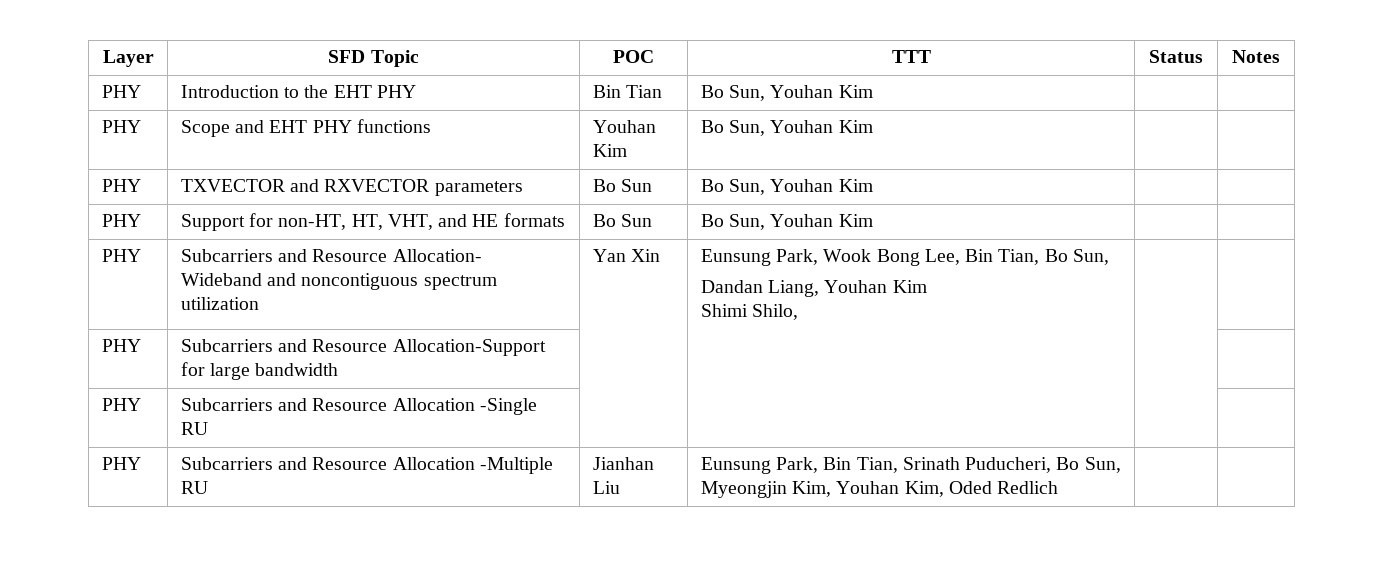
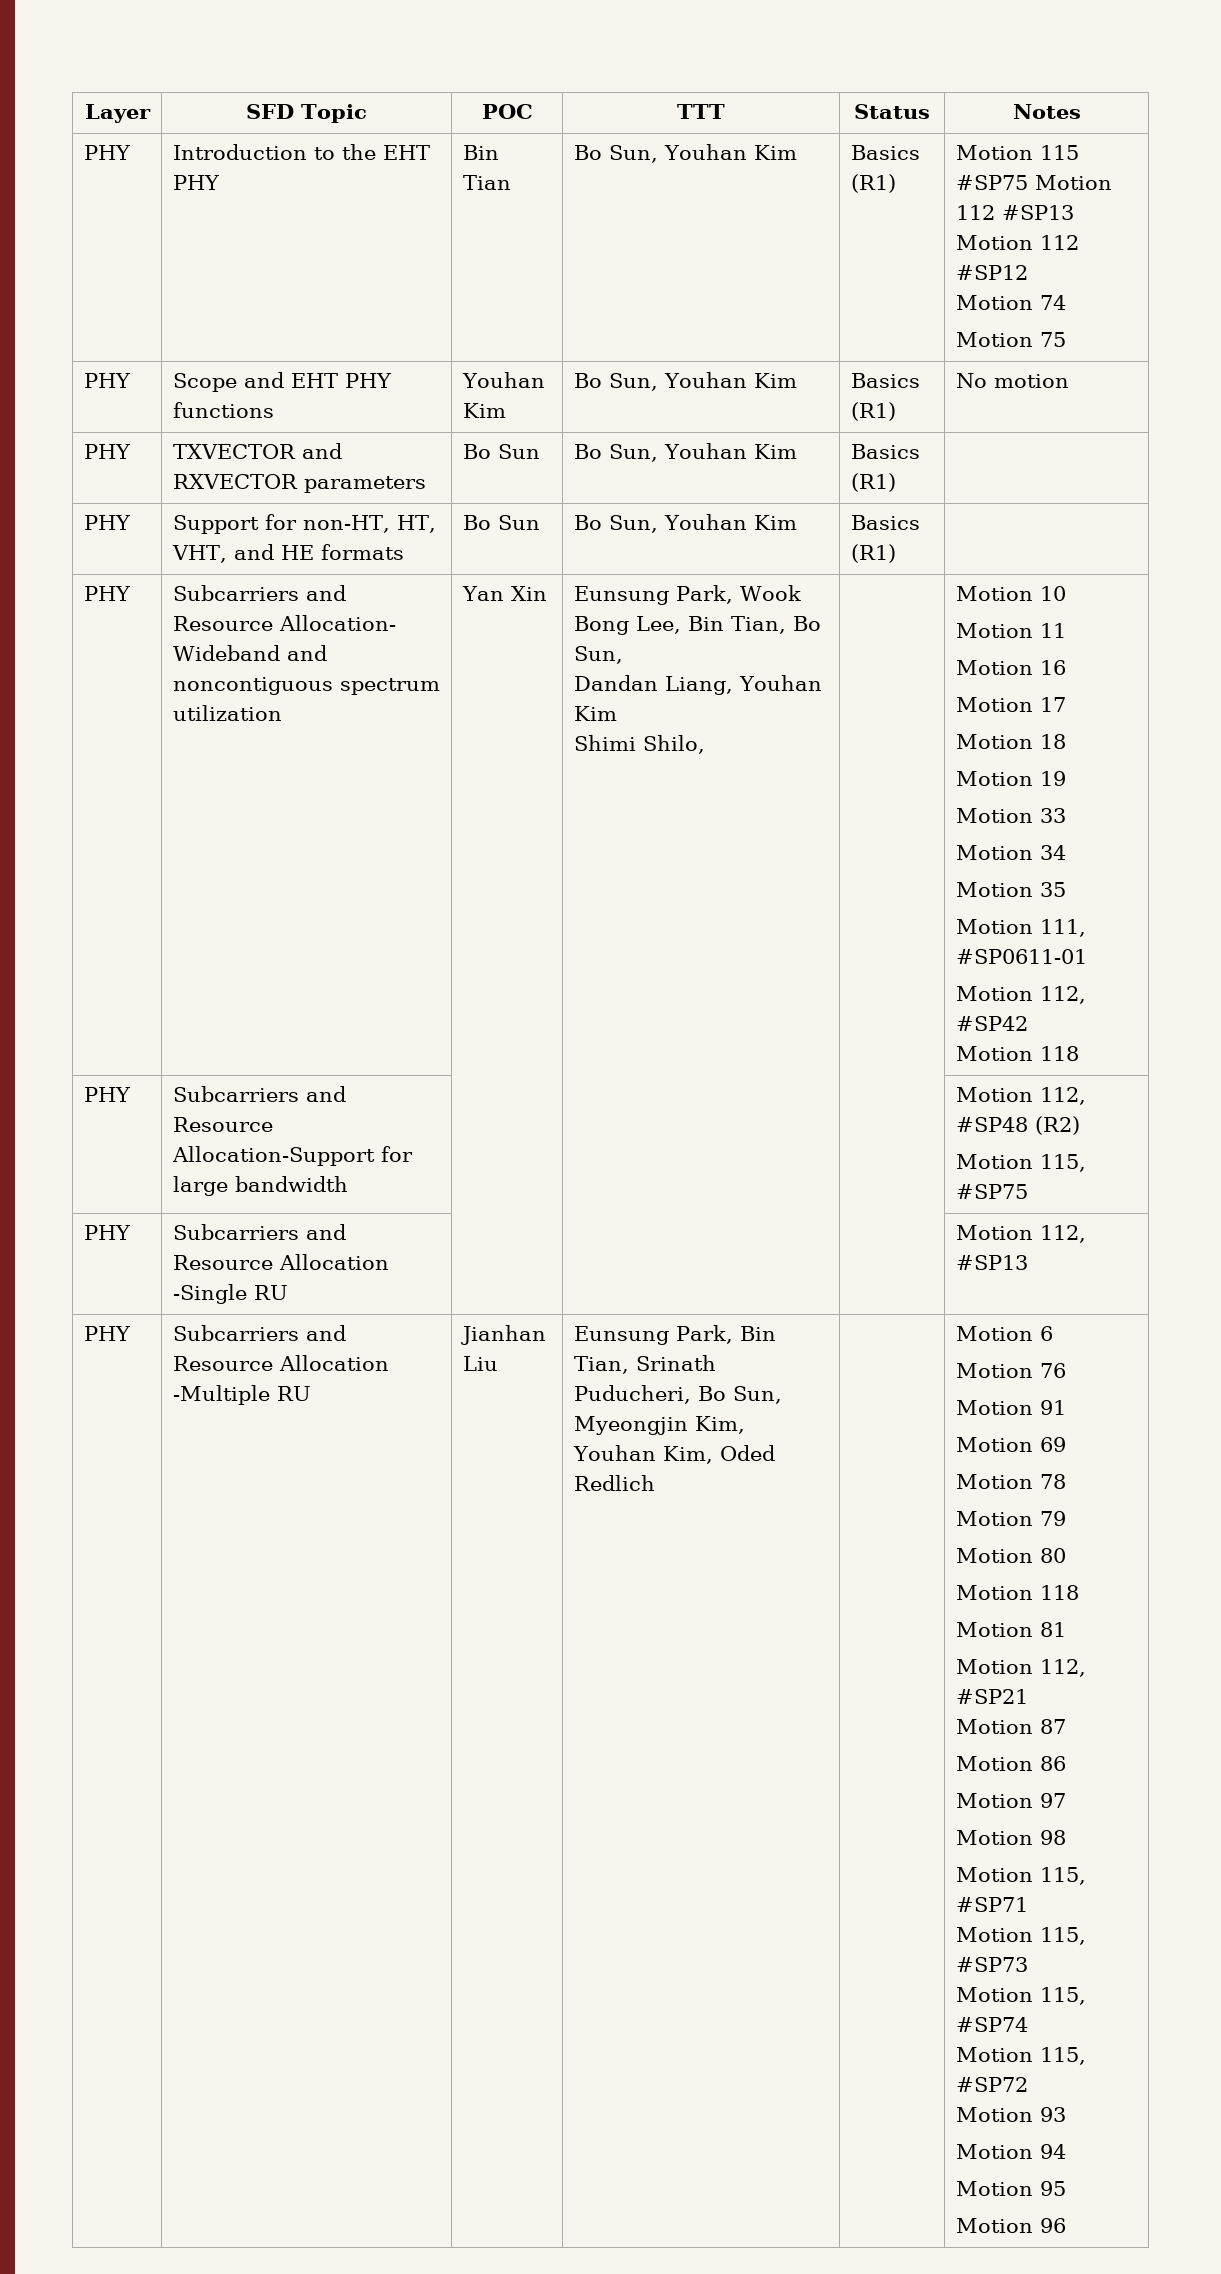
- PHY | Introduction to the EHT PHY | Bin Tian | Bo Sun, Youhan Kim | |
+ PHY | Introduction to the EHT PHY | Bin Tian | Bo Sun, Youhan Kim | Basics (R1) | Motion 115 #SP75 Motion 112 #SP13 Motion 112 #SP12
+ Motion 74
+ Motion 75
- PHY | Scope and EHT PHY functions | Youhan Kim | Bo Sun, Youhan Kim | |
+ PHY | Scope and EHT PHY functions | Youhan Kim | Bo Sun, Youhan Kim | Basics (R1) | No motion
- PHY | TXVECTOR and RXVECTOR parameters | Bo Sun | Bo Sun, Youhan Kim | |
+ PHY | TXVECTOR and RXVECTOR parameters | Bo Sun | Bo Sun, Youhan Kim | Basics (R1) |
- PHY | Support for non-HT, HT, VHT, and HE formats | Bo Sun | Bo Sun, Youhan Kim | |
+ PHY | Support for non-HT, HT, VHT, and HE formats | Bo Sun | Bo Sun, Youhan Kim | Basics (R1) |
+ Motion 10
+ Motion 11
+ Motion 16
+ Motion 17
+ Motion 18
+ Motion 19
+ Motion 33
+ Motion 34
+ Motion 35
+ Motion 111, #SP0611-01
+ Motion 112, #SP42
+ Motion 118
- PHY | Subcarriers and Resource Allocation-Support for large bandwidth | | | |
+ PHY | Subcarriers and Resource Allocation-Support for large bandwidth | | | | Motion 112, #SP48 (R2)
+ Motion 115, #SP75
- PHY | Subcarriers and Resource Allocation -Single RU | | | |
+ PHY | Subcarriers and Resource Allocation -Single RU | | | | Motion 112, #SP13
+ Motion 6
+ Motion 76
+ Motion 91
+ Motion 69
+ Motion 78
+ Motion 79
+ Motion 80
+ Motion 118
+ Motion 81
+ Motion 112, #SP21
+ Motion 87
+ Motion 86
+ Motion 97
+ Motion 98
+ Motion 115, #SP71
+ Motion 115, #SP73
+ Motion 115, #SP74
+ Motion 115, #SP72
+ Motion 93
+ Motion 94
+ Motion 95
+ Motion 96

